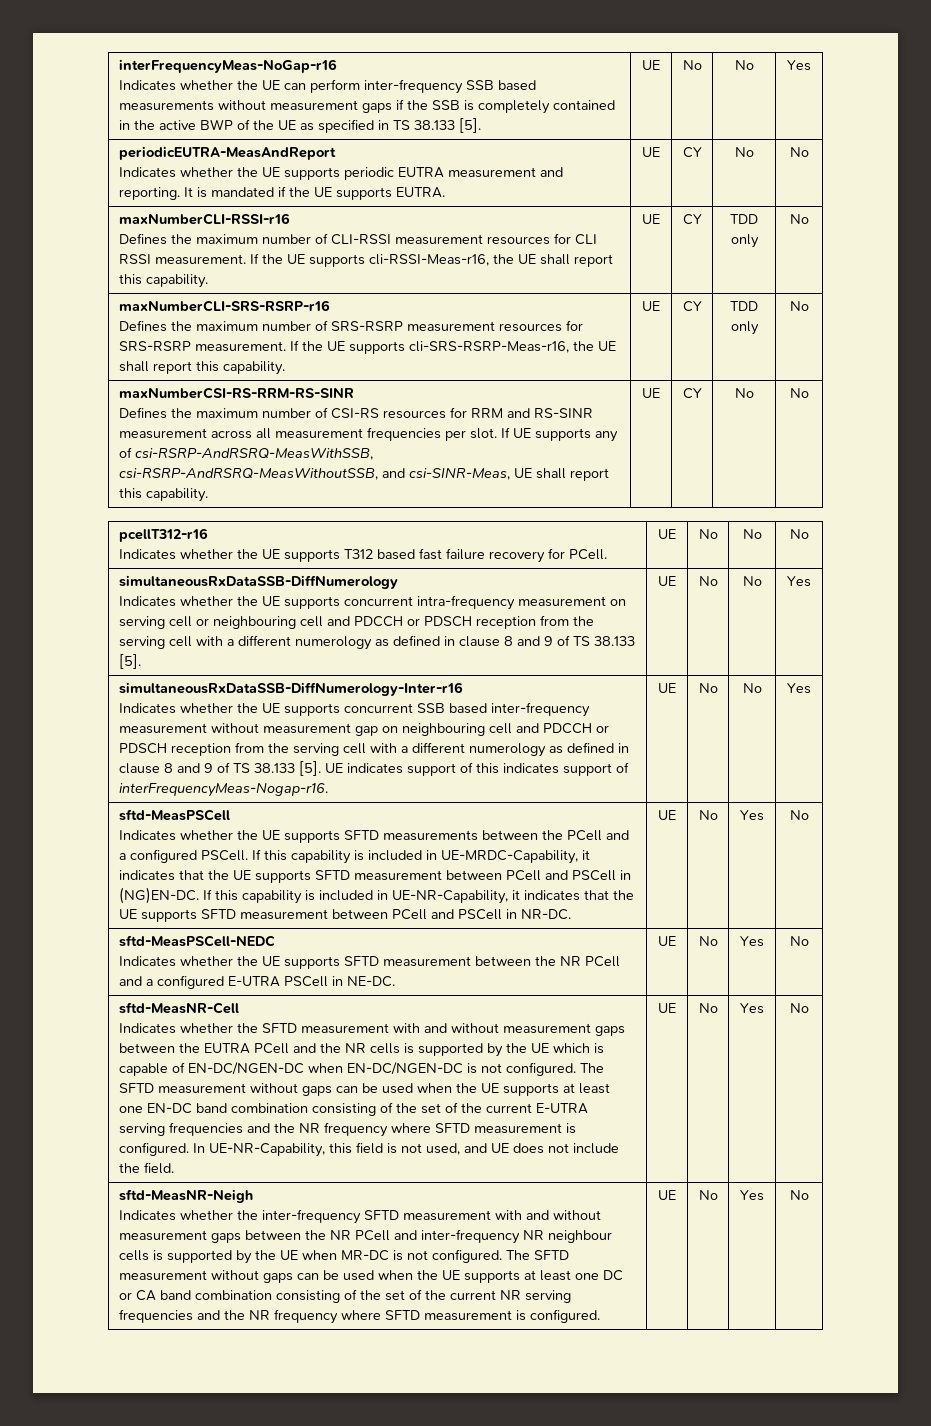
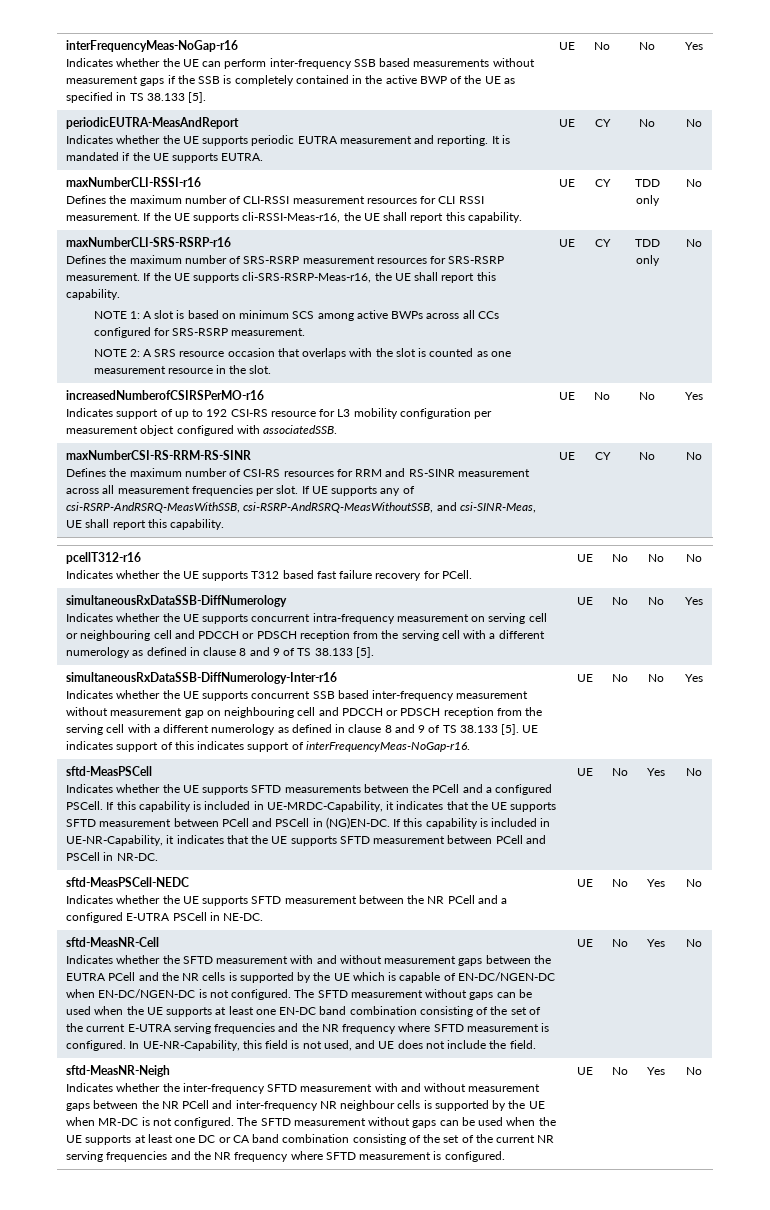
- If the UE supports cli-SRS-RSRP-Meas-r16, the UE shall report this capability. | UE | CY | TDD only | No
+ If the UE supports cli-SRS-RSRP-Meas-r16, the UE shall report this capability.
+ NOTE 1: A slot is based on minimum SCS among active BWPs across all CCs configured for SRS-RSRP measurement.
+ NOTE 2: A SRS resource occasion that overlaps with the slot is counted as one measurement resource in the slot. | UE | CY | TDD only | No
+ increasedNumberofCSIRSPerMO-r16
+ Indicates support of up to 192 CSI-RS resource for L3 mobility configuration per measurement object configured with associatedSSB. | UE | No | No | Yes
- UE indicates support of this indicates support of interFrequencyMeas-Nogap-r16.
+ UE indicates support of this indicates support of interFrequencyMeas-NoGap-r16.

